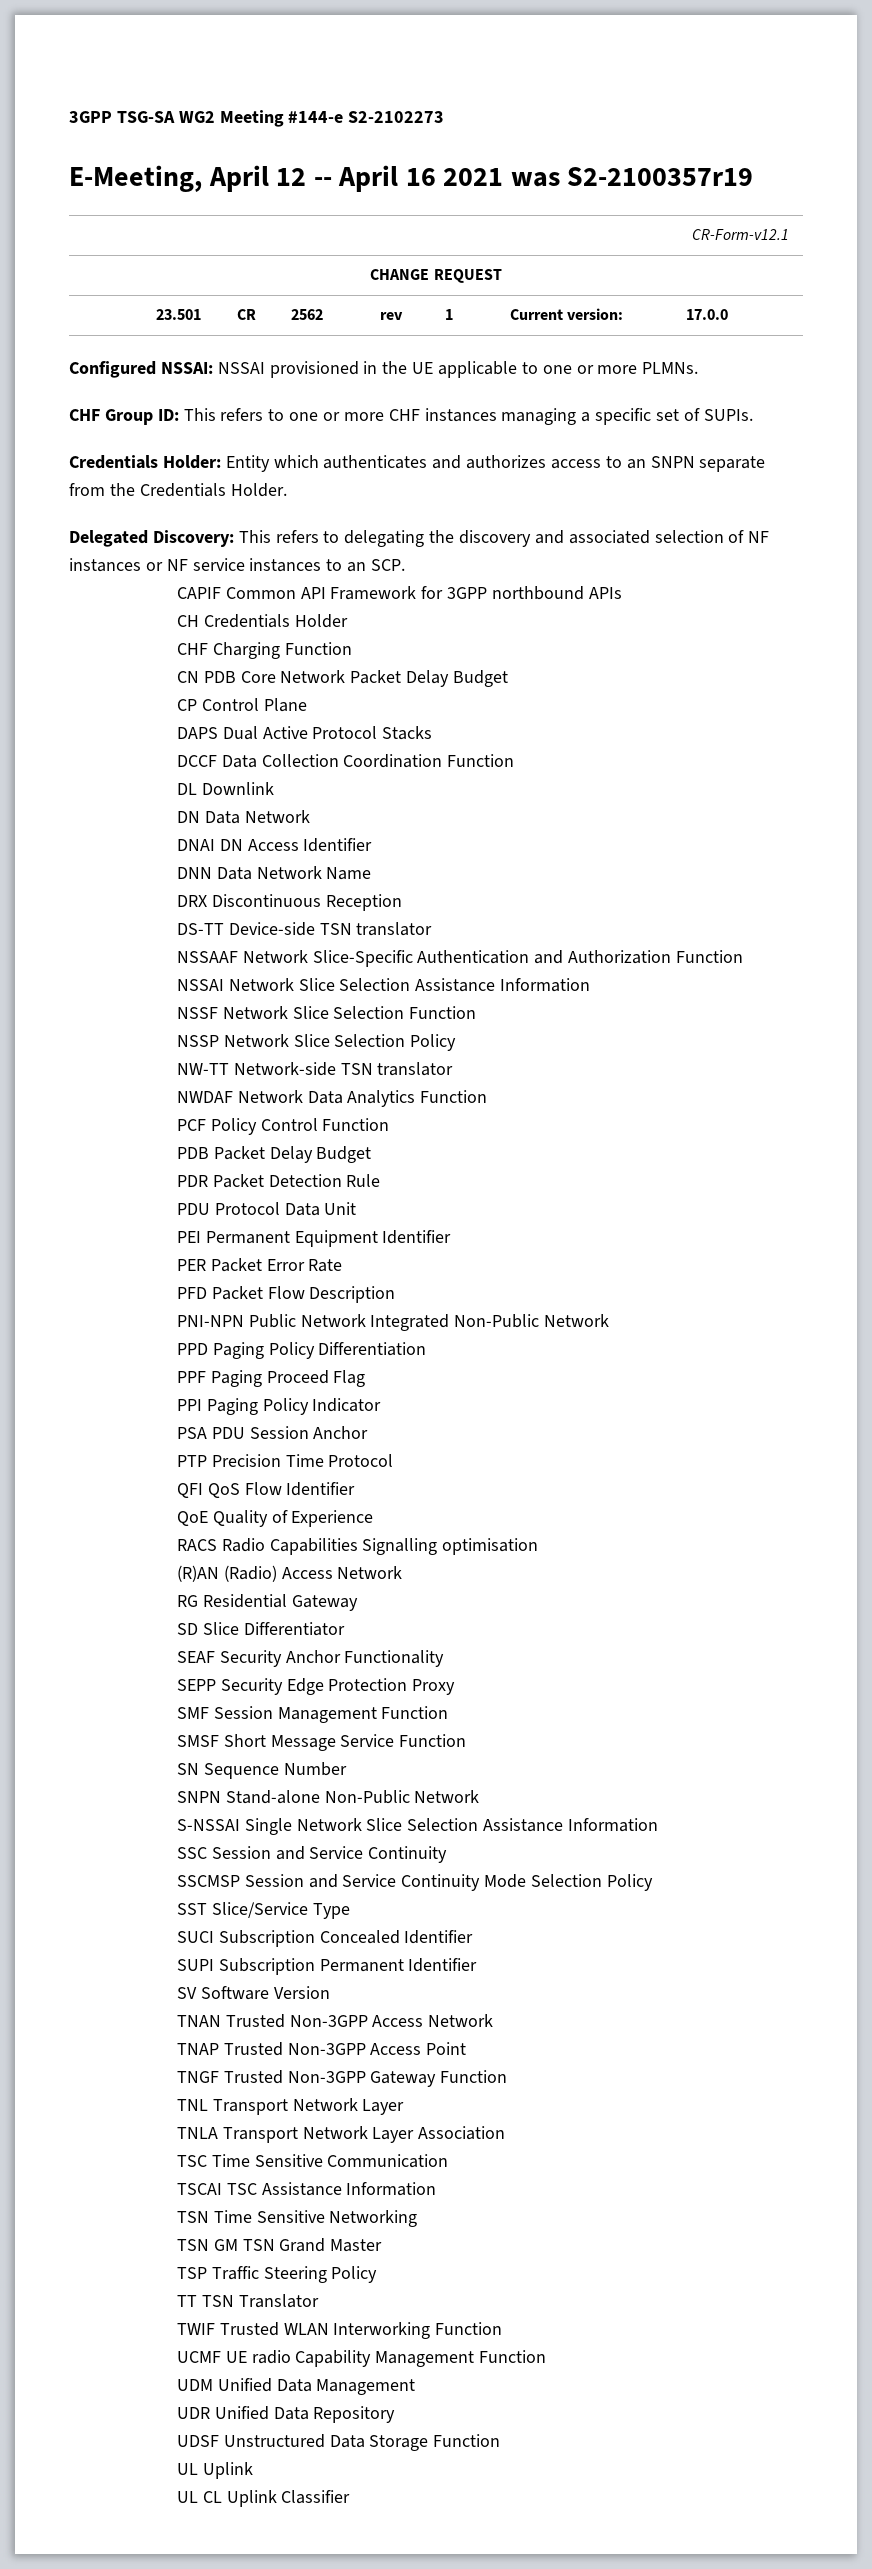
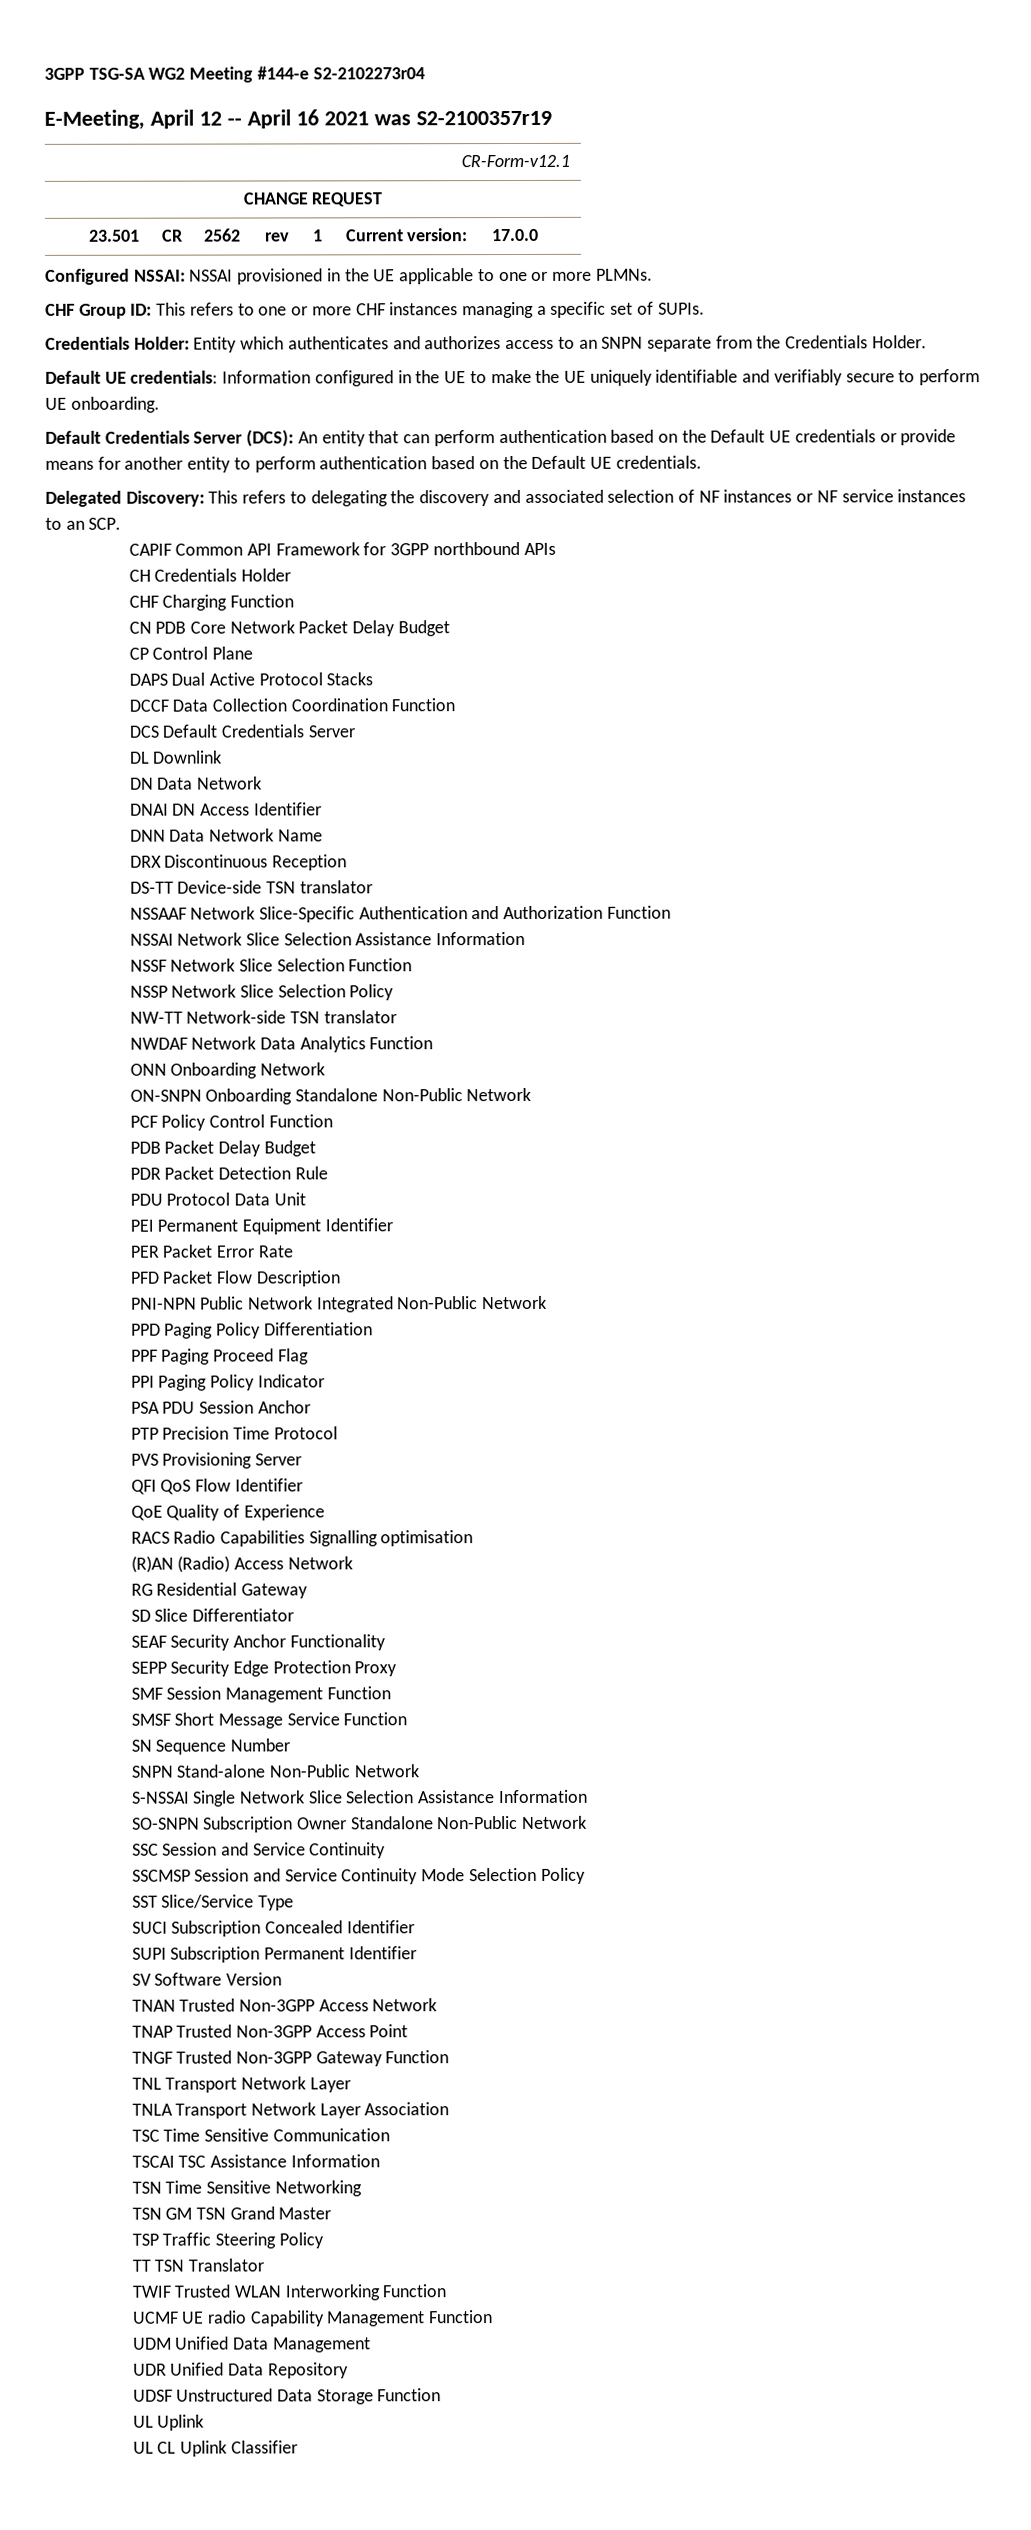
- 3GPP TSG-SA WG2 Meeting #144-e S2-2102273
+ 3GPP TSG-SA WG2 Meeting #144-e S2-2102273r04
+ Default UE credentials: Information configured in the UE to make the UE uniquely identifiable and verifiably secure to perform UE onboarding.
+ Default Credentials Server (DCS): An entity that can perform authentication based on the Default UE credentials or provide means for another entity to perform authentication based on the Default UE credentials.
+ DCS Default Credentials Server
+ ONN Onboarding Network
+ ON-SNPN Onboarding Standalone Non-Public Network
+ PVS Provisioning Server
+ SO-SNPN Subscription Owner Standalone Non-Public Network

